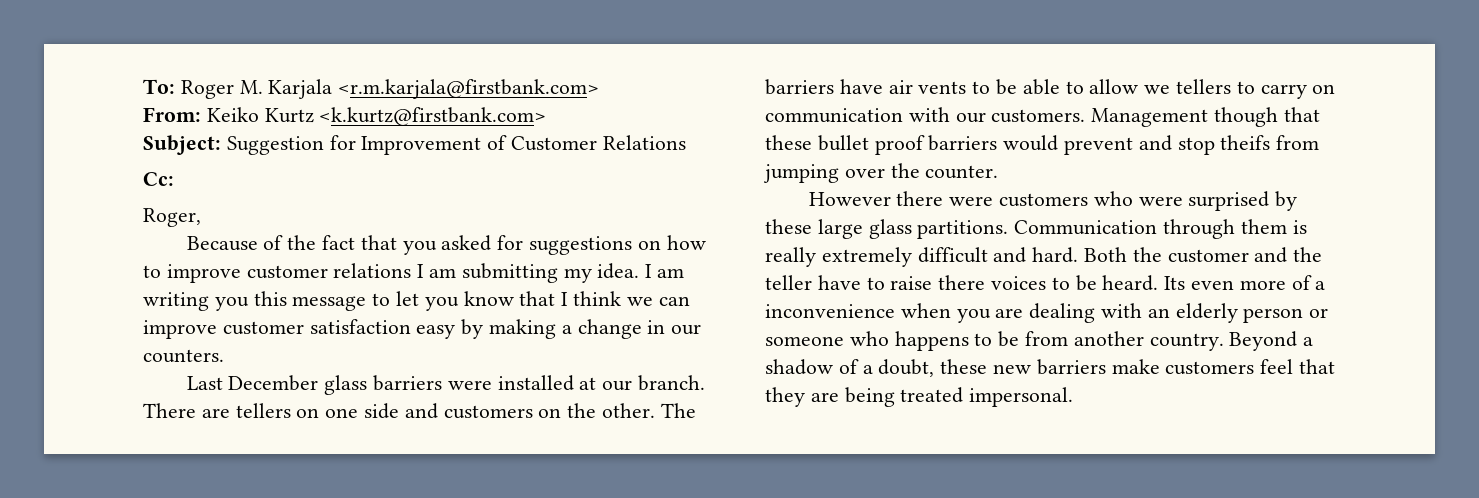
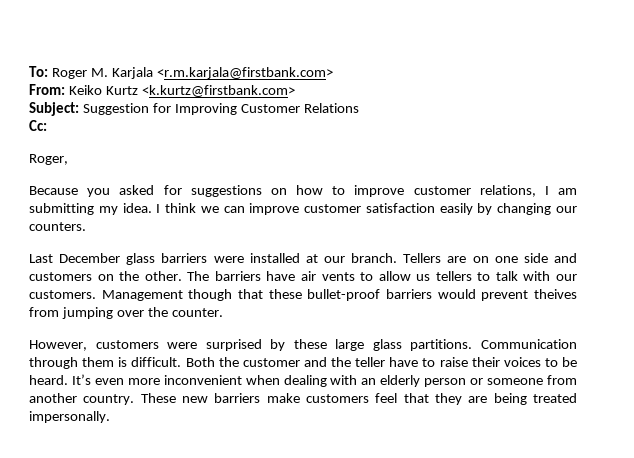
- Subject: Suggestion for Improvement of Customer Relations
+ Subject: Suggestion for Improving Customer Relations
- Because of the fact that you asked for suggestions on how to improve customer relations I am submitting my idea.
+ Because you asked for suggestions on how to improve customer relations, I am submitting my idea.
- I am writing you this message to let you know that I think we can improve customer satisfaction easy by making a change in our counters.
+ I think we can improve customer satisfaction easily by changing our counters.
- There are tellers on one side and customers on the other.
+ Tellers are on one side and customers on the other.
- The barriers have air vents to be able to allow we tellers to carry on communication with our customers.
+ The barriers have air vents to allow us tellers to talk with our customers.
- Management though that these bullet proof barriers would prevent and stop theifs from jumping over the counter.
+ Management though that these bullet-proof barriers would prevent theives from jumping over the counter.
- However there were customers who were surprised by these large glass partitions.
+ However, customers were surprised by these large glass partitions.
- Communication through them is really extremely difficult and hard.
+ Communication through them is difficult.
- Both the customer and the teller have to raise there voices to be heard.
+ Both the customer and the teller have to raise their voices to be heard.
- Its even more of a inconvenience when you are dealing with an elderly person or someone who happens to be from another country. Beyond a shadow of a doubt, these new barriers make customers feel that they are being treated impersonal.
+ It’s even more inconvenient when dealing with an elderly person or someone from another country. These new barriers make customers feel that they are being treated impersonally.

